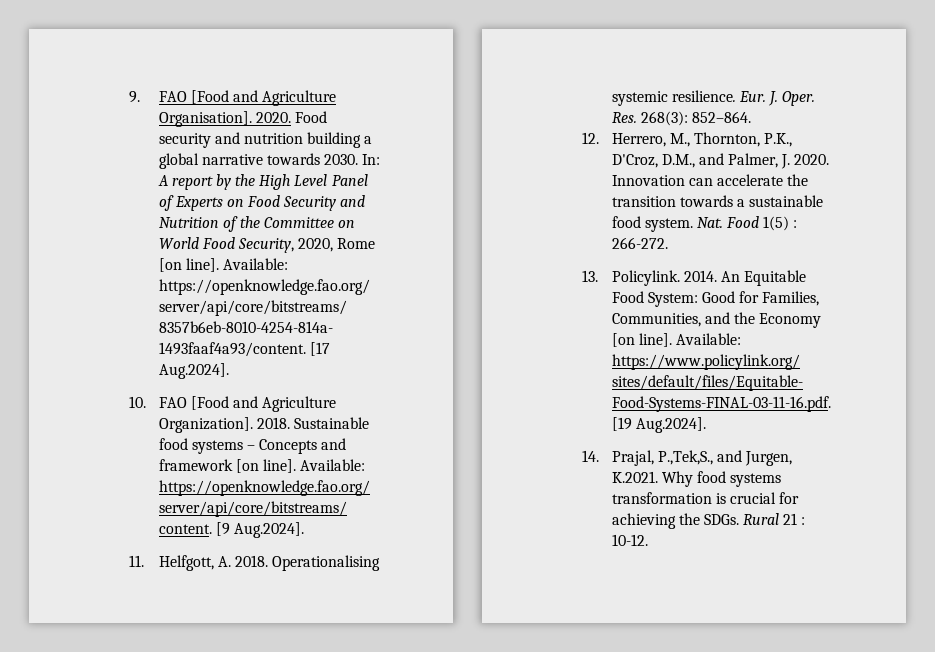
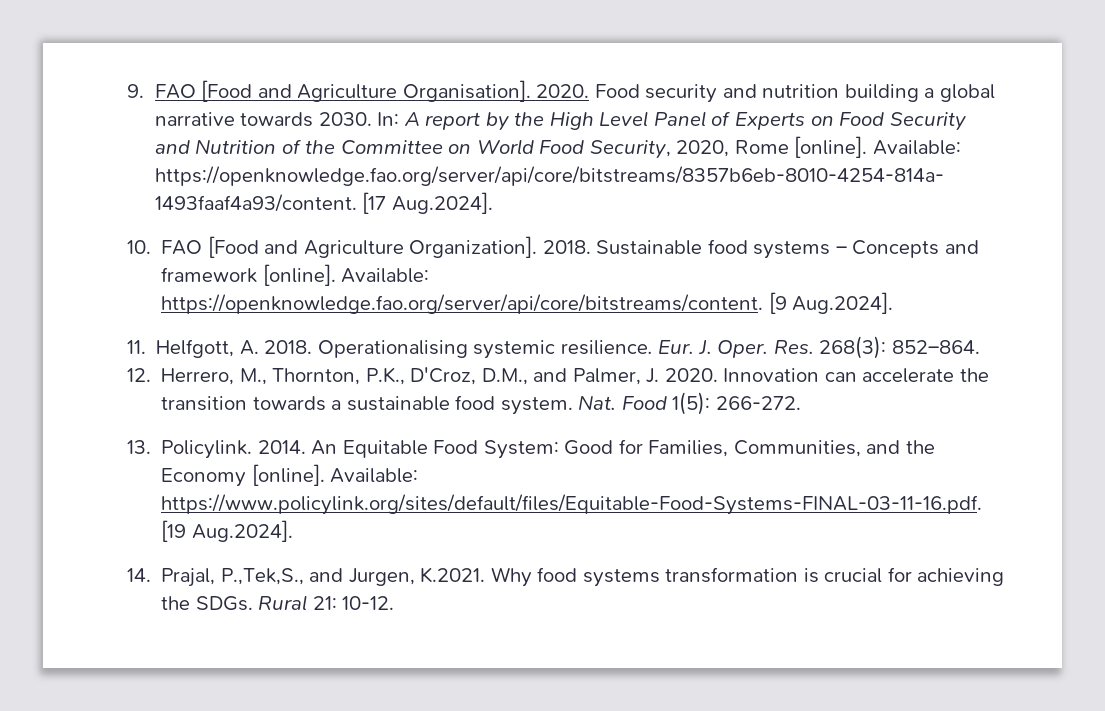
- In: A report by the High Level Panel of Experts on Food Security and Nutrition of the Committee on World Food Security, 2020, Rome [on line].
+ In: A report by the High Level Panel of Experts on Food Security and Nutrition of the Committee on World Food Security, 2020, Rome [online].
- Sustainable food systems – Concepts and framework [on line].
+ Sustainable food systems – Concepts and framework [online].
- Nat. Food 1(5) : 266-272.
+ Nat. Food 1(5): 266-272.
- An Equitable Food System: Good for Families, Communities, and the Economy [on line].
+ An Equitable Food System: Good for Families, Communities, and the Economy [online].
- Rural 21 : 10-12.
+ Rural 21: 10-12.

